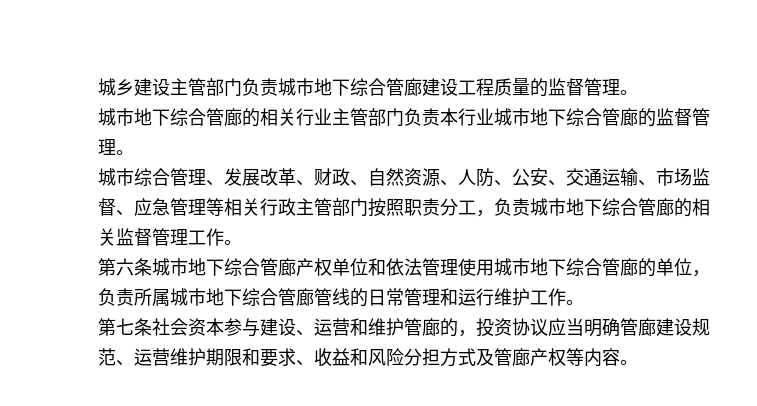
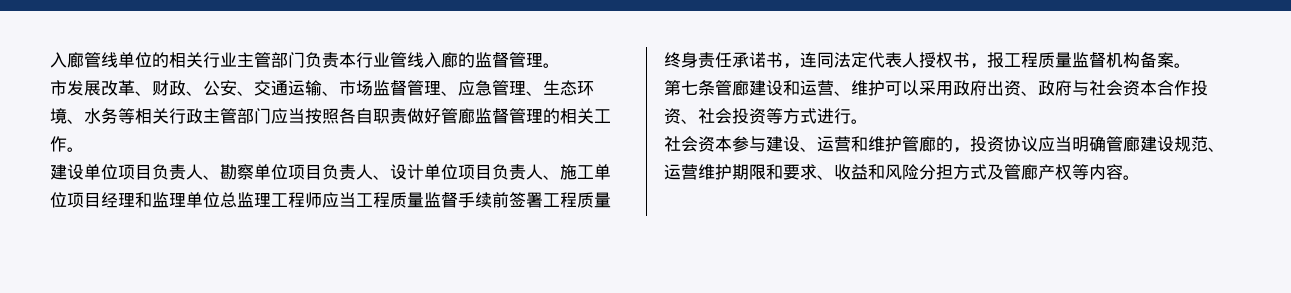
- 城乡建设主管部门负责城市地下综合管廊建设工程质量的监督管理。
- 城市地下综合管廊的相关行业主管部门负责本行业城市地下综合管廊的监督管理。
+ 入廊管线单位的相关行业主管部门负责本行业管线入廊的监督管理。
- 城市综合管理、发展改革、财政、自然资源、人防、公安、交通运输、市场监督、应急管理等相关行政主管部门按照职责分工，负责城市地下综合管廊的相关监督管理工作。
- 第六条城市地下综合管廊产权单位和依法管理使用城市地下综合管廊的单位，负责所属城市地下综合管廊管线的日常管理和运行维护工作。
- 第七条社会资本参与建设、运营和维护管廊的，投资协议应当明确管廊建设规范、运营维护期限和要求、收益和风险分担方式及管廊产权等内容。
+ 市发展改革、财政、公安、交通运输、市场监督管理、应急管理、生态环境、水务等相关行政主管部门应当按照各自职责做好管廊监督管理的相关工作。
+ 建设单位项目负责人、勘察单位项目负责人、设计单位项目负责人、施工单位项目经理和监理单位总监理工程师应当工程质量监督手续前签署工程质量终身责任承诺书，连同法定代表人授权书，报工程质量监督机构备案。
+ 第七条管廊建设和运营、维护可以采用政府出资、政府与社会资本合作投资、社会投资等方式进行。
+ 社会资本参与建设、运营和维护管廊的，投资协议应当明确管廊建设规范、运营维护期限和要求、收益和风险分担方式及管廊产权等内容。

